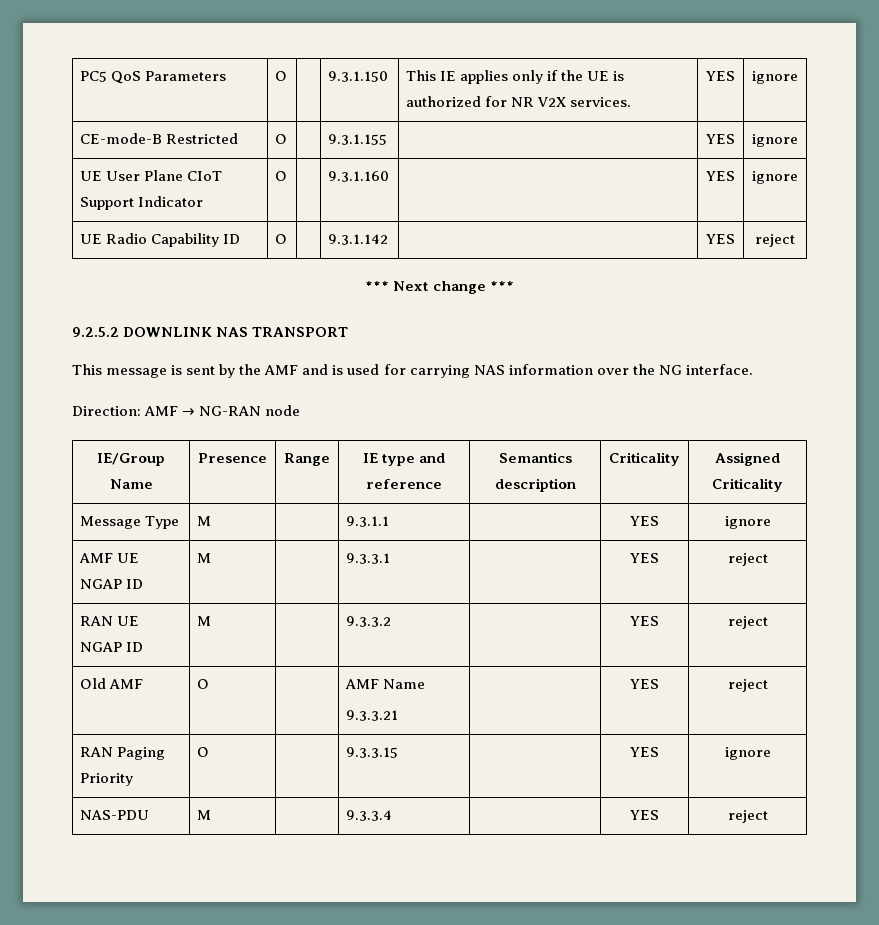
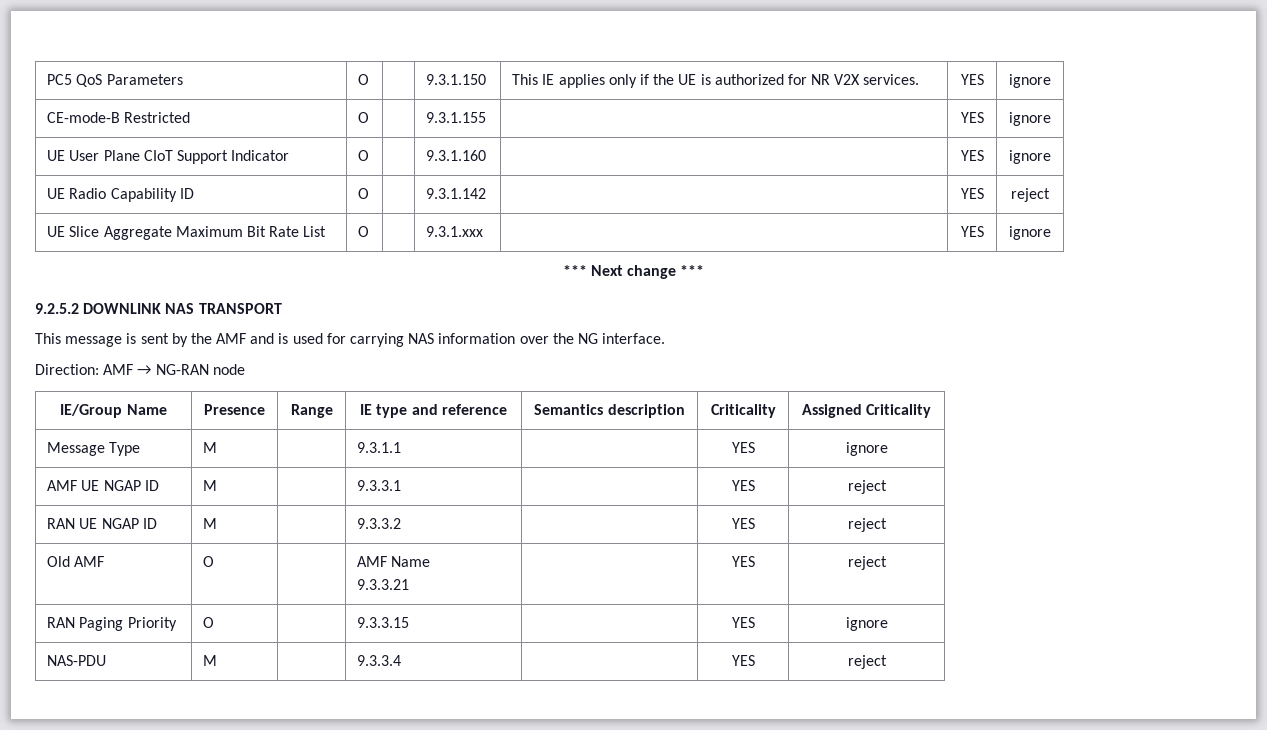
+ UE Slice Aggregate Maximum Bit Rate List | O | | 9.3.1.xxx | | YES | ignore

